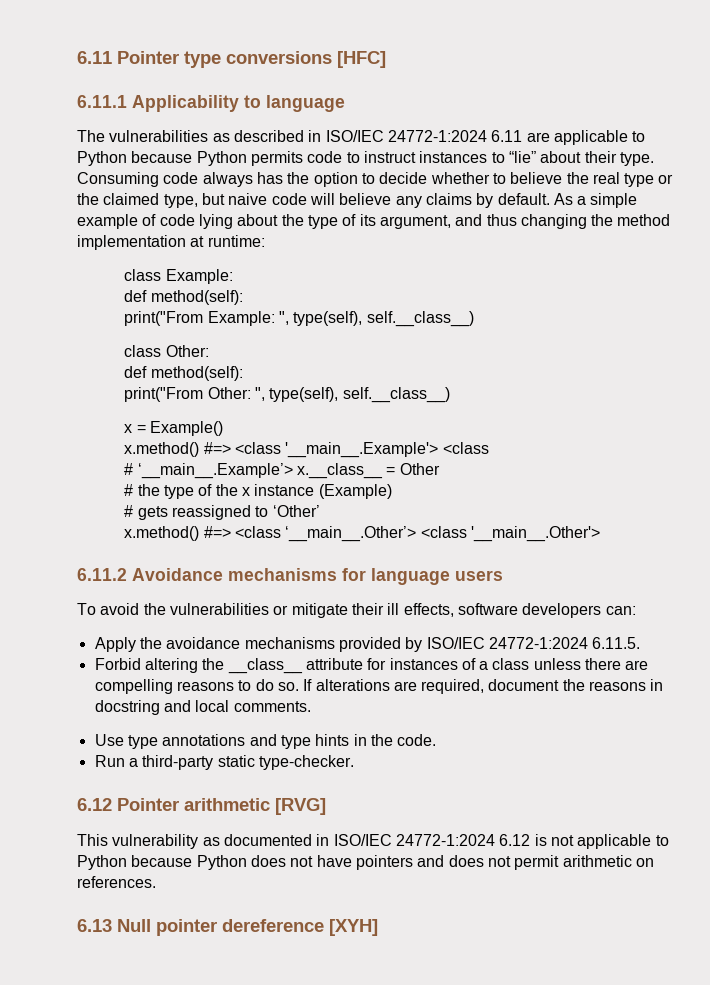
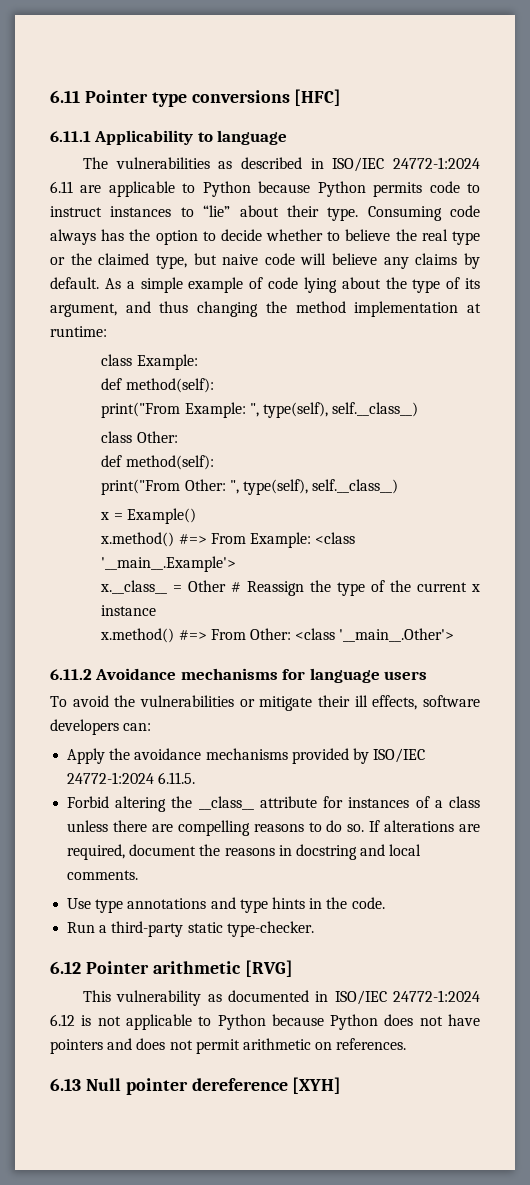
- x.method() #=> <class '__main__.Example'> <class
- # ‘__main__.Example’> x.__class__ = Other
- # the type of the x instance (Example)
- # gets reassigned to ‘Other’
- x.method() #=> <class ‘__main__.Other’> <class '__main__.Other'>
+ x.method() #=> From Example: <class '__main__.Example'>
+ x.__class__ = Other # Reassign the type of the current x instance
+ x.method() #=> From Other: <class '__main__.Other'>

